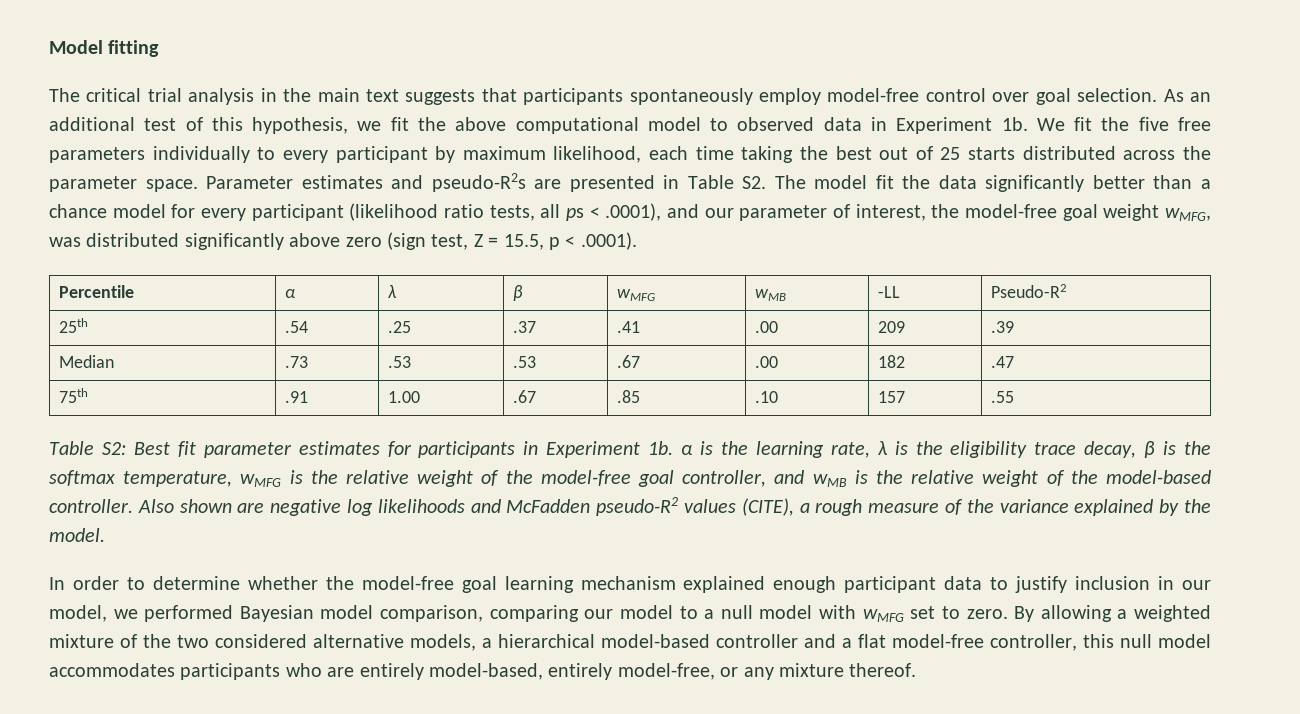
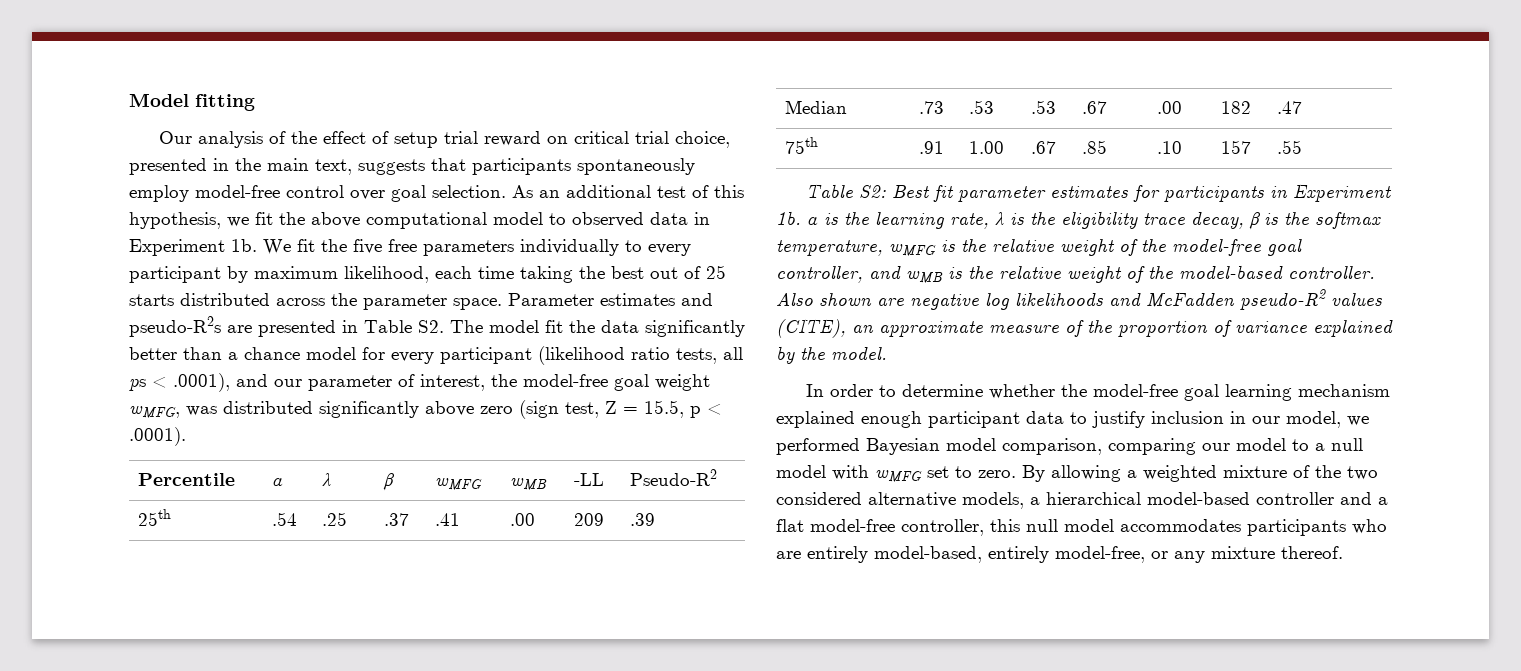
- The critical trial analysis in the main text suggests that participants spontaneously employ model-free control over goal selection.
+ Our analysis of the effect of setup trial reward on critical trial choice, presented in the main text, suggests that participants spontaneously employ model-free control over goal selection.
- Also shown are negative log likelihoods and McFadden pseudo-R2 values (CITE), a rough measure of the variance explained by the model.
+ Also shown are negative log likelihoods and McFadden pseudo-R2 values (CITE), an approximate measure of the proportion of variance explained by the model.

